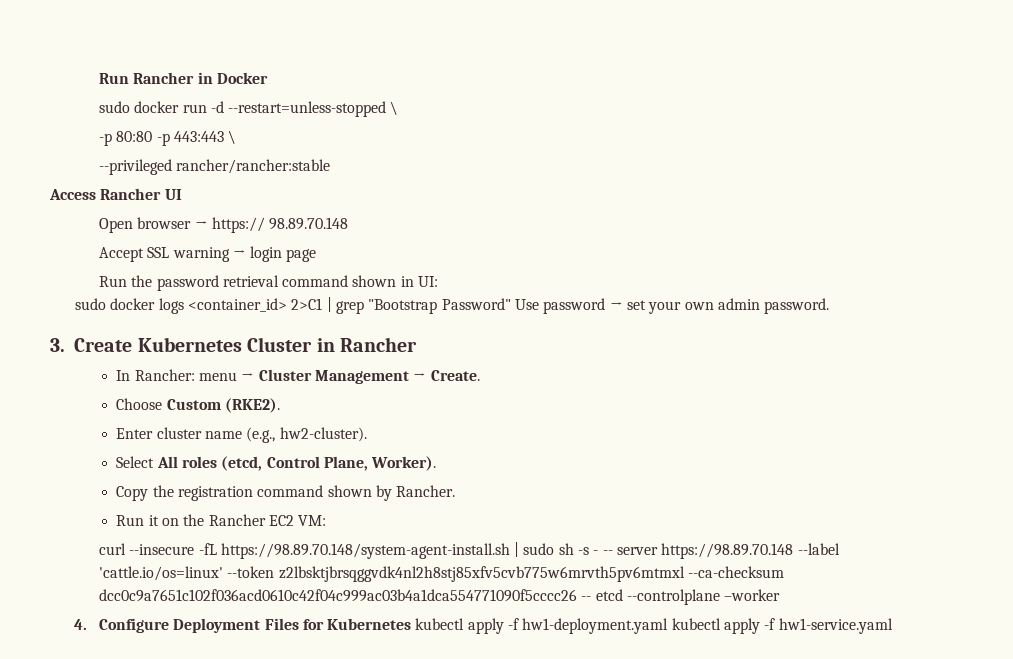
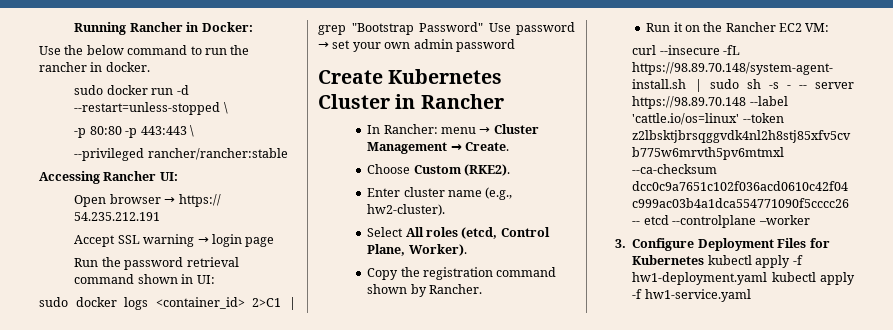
- Run Rancher in Docker
+ Running Rancher in Docker:
+ Use the below command to run the rancher in docker.
- Access Rancher UI
+ Accessing Rancher UI:
- Open browser → https:// 98.89.70.148
+ Open browser → https:// 54.235.212.191
- sudo docker logs <container_id> 2>C1 | grep "Bootstrap Password" Use password → set your own admin password.
- 3. Create Kubernetes Cluster in Rancher
+ sudo docker logs <container_id> 2>C1 | grep "Bootstrap Password" Use password → set your own admin password
+ Create Kubernetes Cluster in Rancher
- 4. Configure Deployment Files for Kubernetes kubectl apply -f hw1-deployment.yaml kubectl apply -f hw1-service.yaml
+ 3. Configure Deployment Files for Kubernetes kubectl apply -f hw1-deployment.yaml kubectl apply -f hw1-service.yaml

